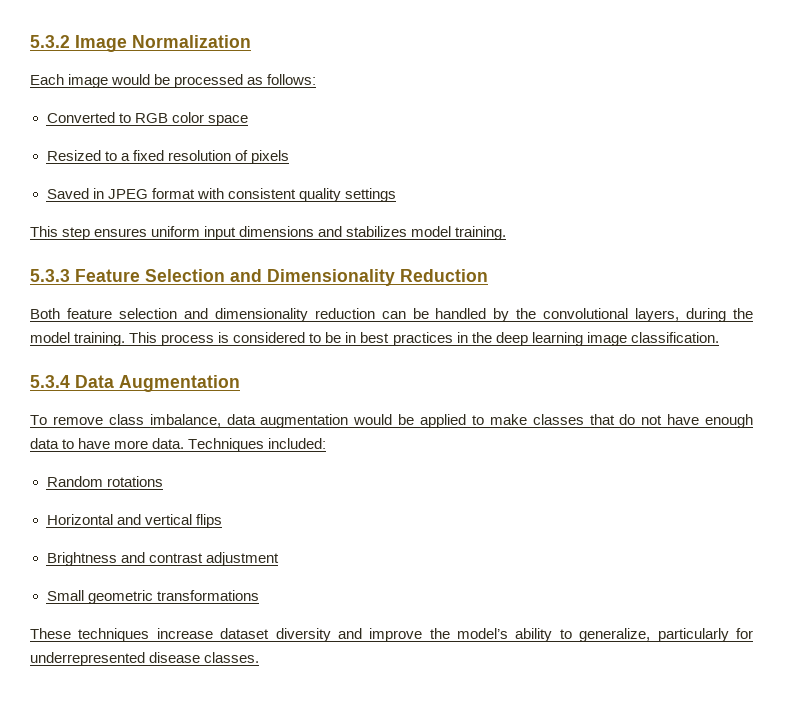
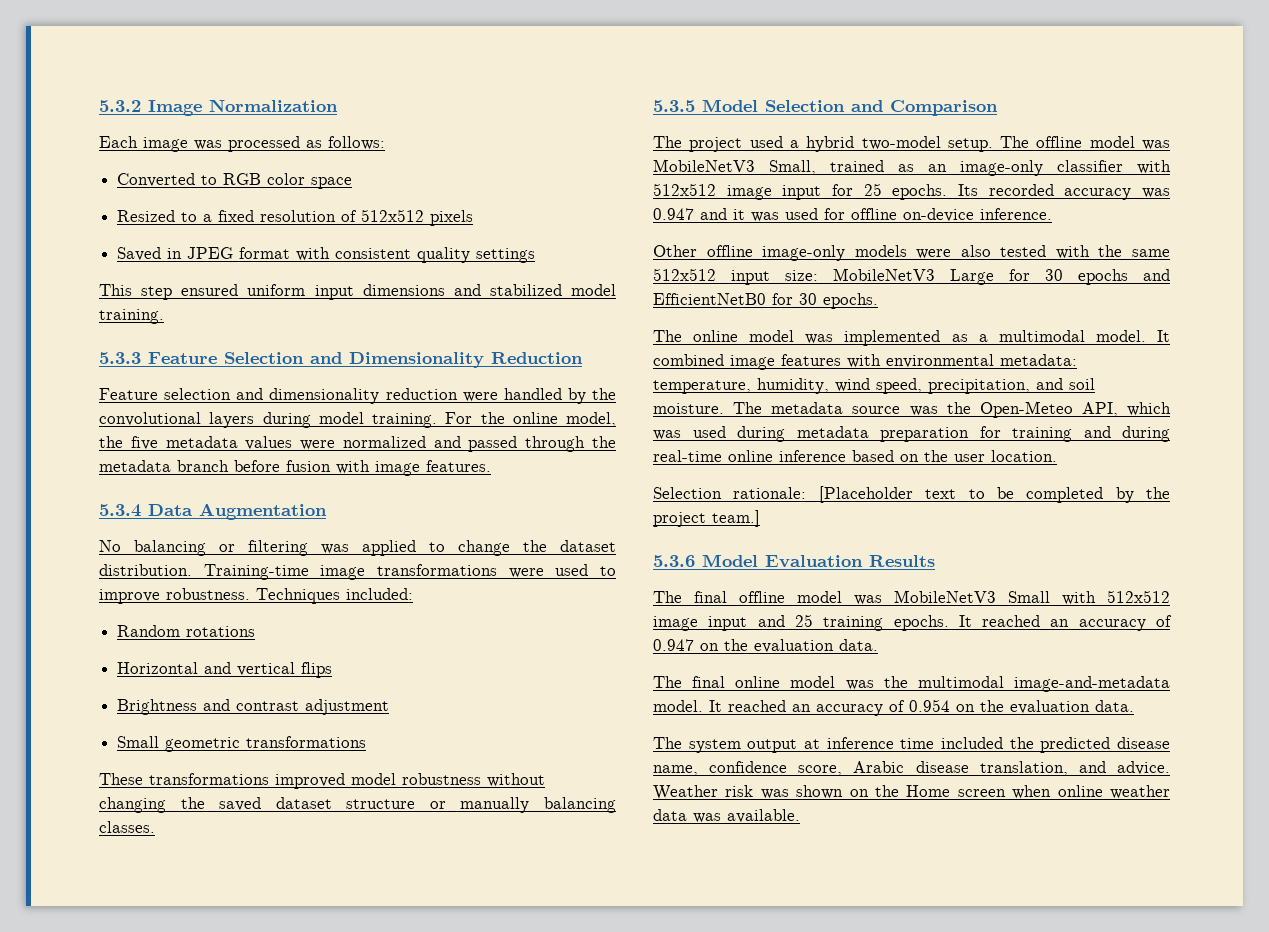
- Each image would be processed as follows:
+ Each image was processed as follows:
- Resized to a fixed resolution of pixels
+ Resized to a fixed resolution of 512x512 pixels
- This step ensures uniform input dimensions and stabilizes model training.
+ This step ensured uniform input dimensions and stabilized model training.
- Both feature selection and dimensionality reduction can be handled by the convolutional layers, during the model training. This process is considered to be in best practices in the deep learning image classification.
+ Feature selection and dimensionality reduction were handled by the convolutional layers during model training. For the online model, the five metadata values were normalized and passed through the metadata branch before fusion with image features.
  5.3.4 Data Augmentation
- To remove class imbalance, data augmentation would be applied to make classes that do not have enough data to have more data.
+ No balancing or filtering was applied to change the dataset distribution. Training-time image transformations were used to improve robustness.
- These techniques increase dataset diversity and improve the model’s ability to generalize, particularly for underrepresented disease classes.
+ These transformations improved model robustness without changing the saved dataset structure or manually balancing classes.
+ 5.3.5 Model Selection and Comparison
+ The project used a hybrid two-model setup. The offline model was MobileNetV3 Small, trained as an image-only classifier with 512x512 image input for 25 epochs. Its recorded accuracy was 0.947 and it was used for offline on-device inference.
+ Other offline image-only models were also tested with the same 512x512 input size: MobileNetV3 Large for 30 epochs and EfficientNetB0 for 30 epochs.
+ The online model was implemented as a multimodal model. It combined image features with environmental metadata: temperature, humidity, wind speed, precipitation, and soil moisture. The metadata source was the Open-Meteo API, which was used during metadata preparation for training and during real-time online inference based on the user location.
+ Selection rationale: [Placeholder text to be completed by the project team.]
+ 5.3.6 Model Evaluation Results
+ The final offline model was MobileNetV3 Small with 512x512 image input and 25 training epochs. It reached an accuracy of 0.947 on the evaluation data.
+ The final online model was the multimodal image-and-metadata model. It reached an accuracy of 0.954 on the evaluation data.
+ The system output at inference time included the predicted disease name, confidence score, Arabic disease translation, and advice. Weather risk was shown on the Home screen when online weather data was available.

